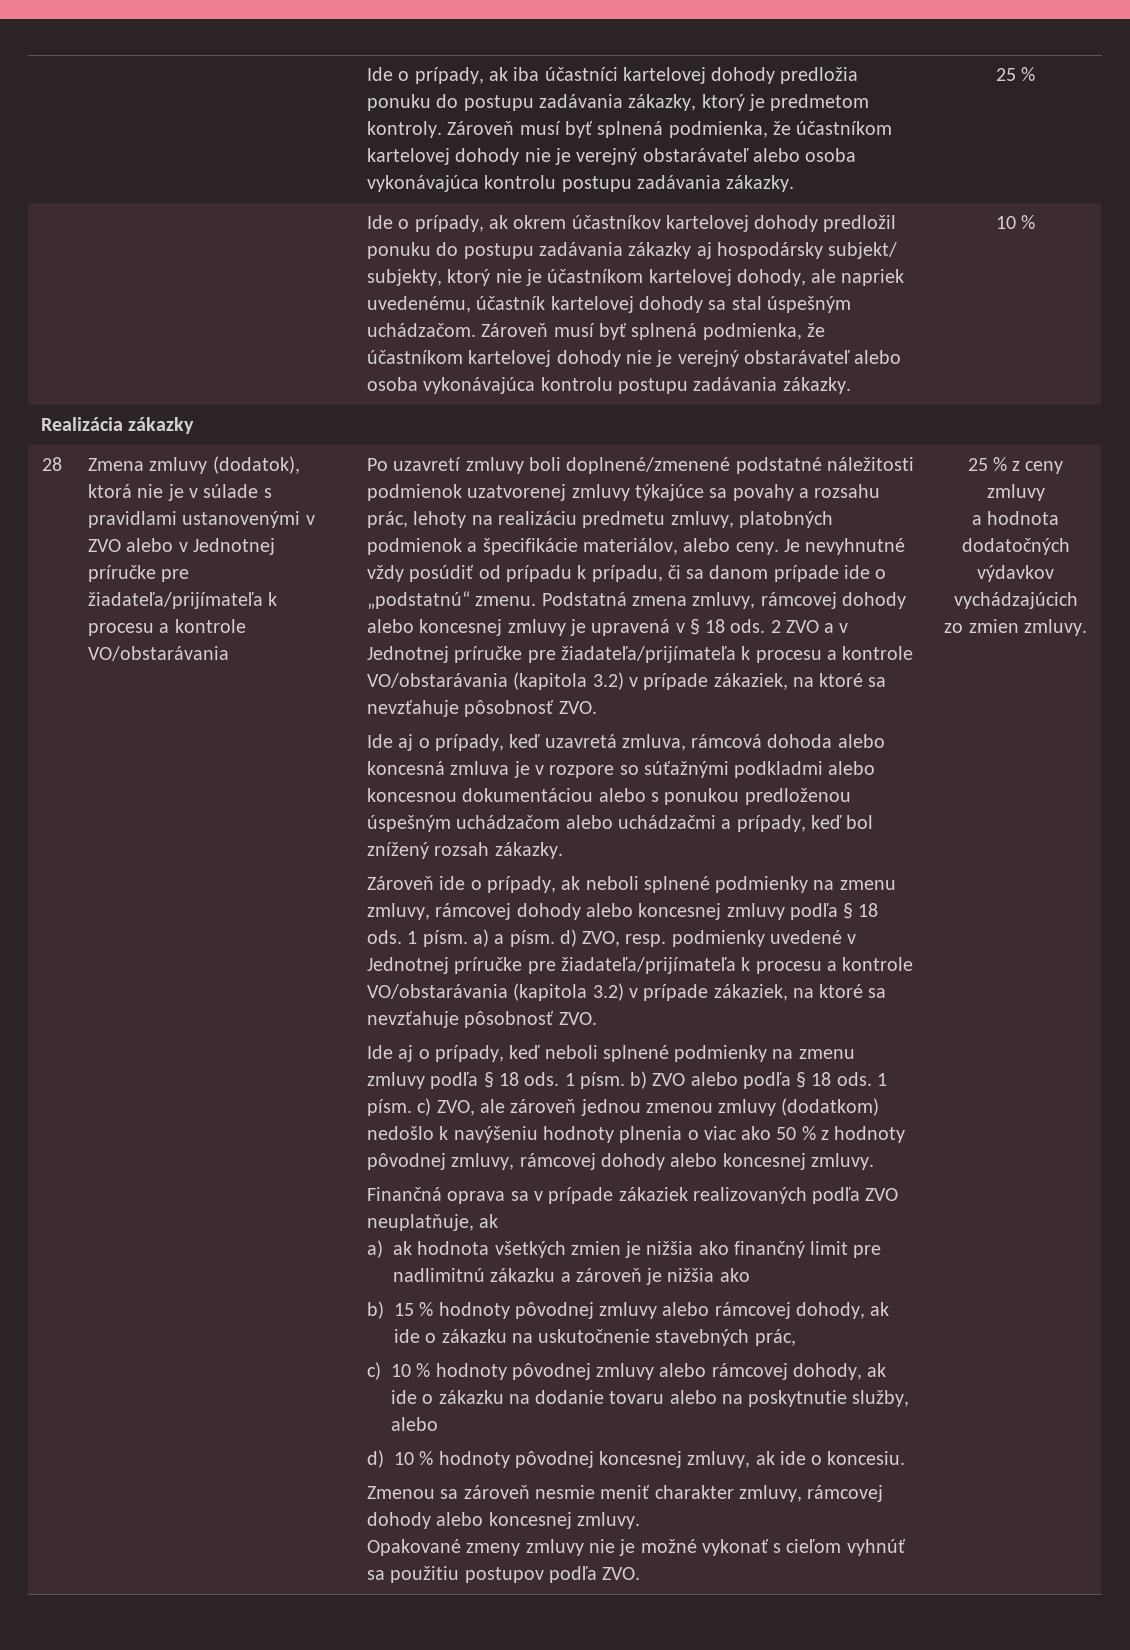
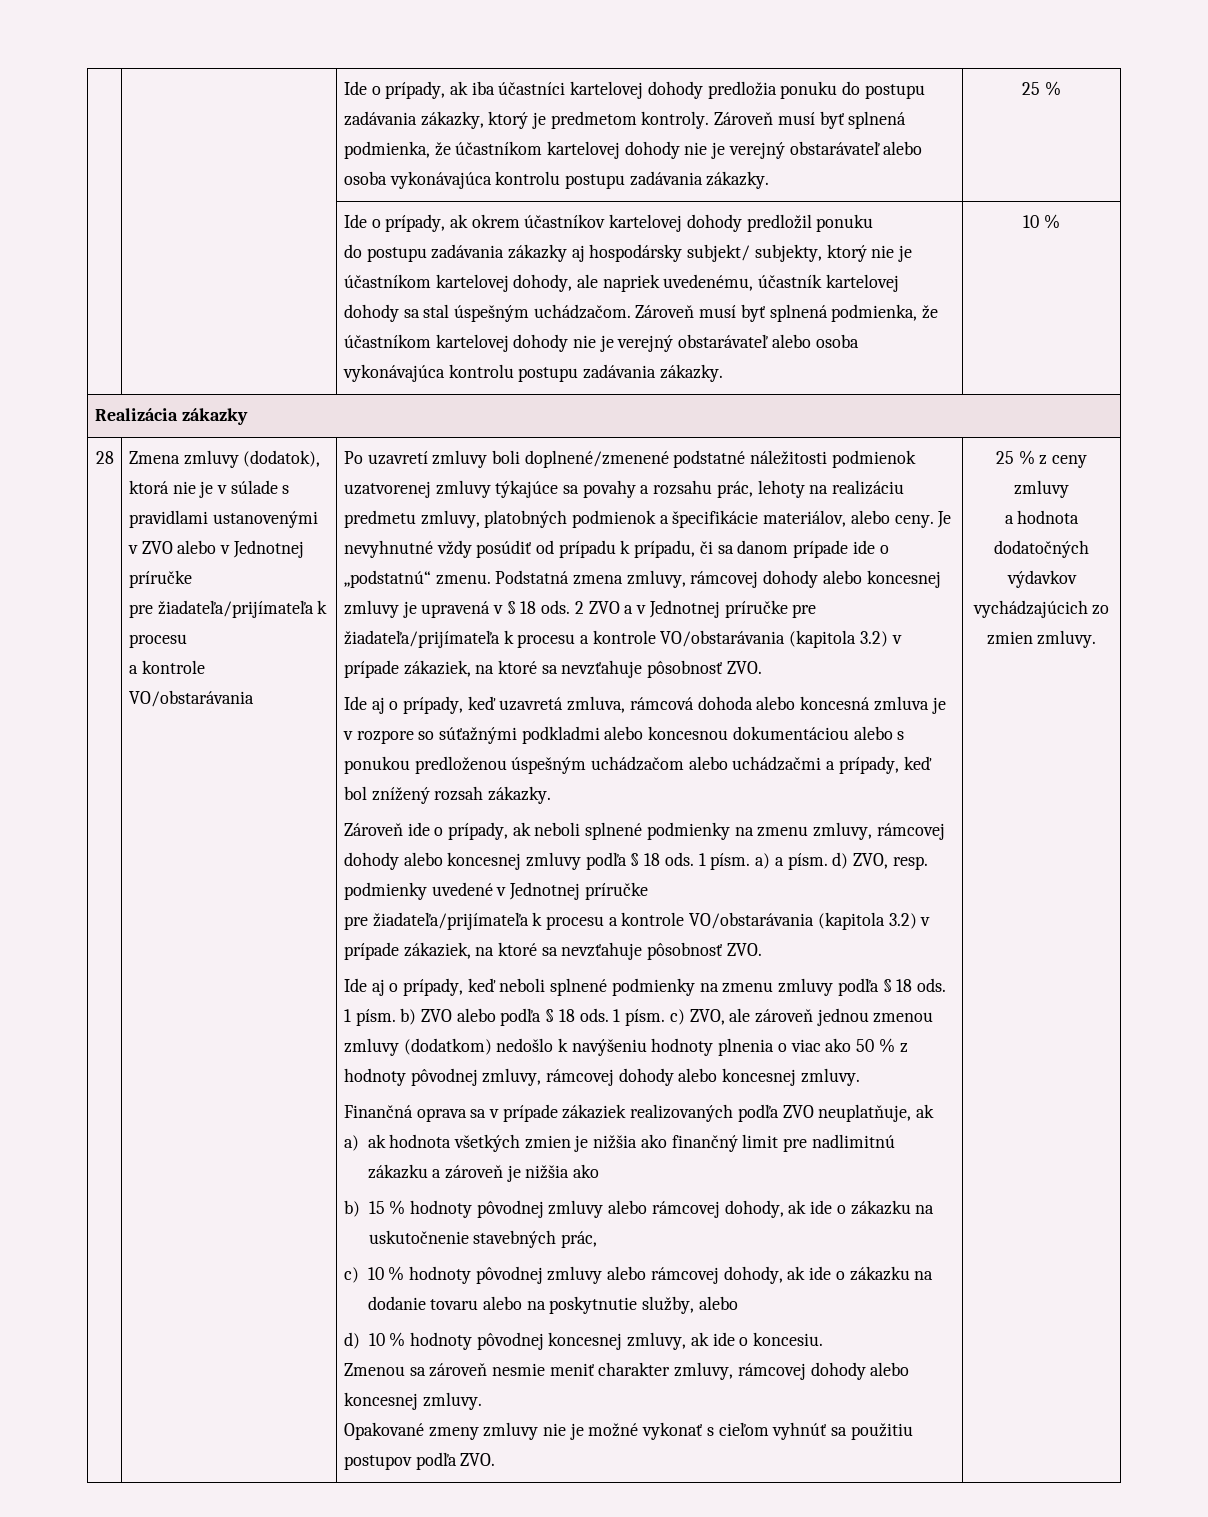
- Ide o prípady, ak okrem účastníkov kartelovej dohody predložil ponuku do postupu zadávania zákazky aj hospodársky subjekt/ subjekty, ktorý nie je účastníkom kartelovej dohody, ale napriek uvedenému, účastník kartelovej dohody sa stal úspešným uchádzačom.
+ Ide o prípady, ak okrem účastníkov kartelovej dohody predložil ponuku
+ do postupu zadávania zákazky aj hospodársky subjekt/ subjekty, ktorý nie je účastníkom kartelovej dohody, ale napriek uvedenému, účastník kartelovej dohody sa stal úspešným uchádzačom.
- Zmena zmluvy (dodatok), ktorá nie je v súlade s pravidlami ustanovenými v ZVO alebo v Jednotnej príručke pre žiadateľa/prijímateľa k procesu a kontrole VO/obstarávania
+ Zmena zmluvy (dodatok), ktorá nie je v súlade s pravidlami ustanovenými v ZVO alebo v Jednotnej príručke
+ pre žiadateľa/prijímateľa k procesu
+ a kontrole VO/obstarávania
- 1 písm. a) a písm. d) ZVO, resp. podmienky uvedené v Jednotnej príručke pre žiadateľa/prijímateľa k procesu a kontrole VO/obstarávania (kapitola 3.2) v prípade zákaziek, na ktoré sa nevzťahuje pôsobnosť ZVO.
+ 1 písm. a) a písm. d) ZVO, resp. podmienky uvedené v Jednotnej príručke
+ pre žiadateľa/prijímateľa k procesu a kontrole VO/obstarávania (kapitola 3.2) v prípade zákaziek, na ktoré sa nevzťahuje pôsobnosť ZVO.

